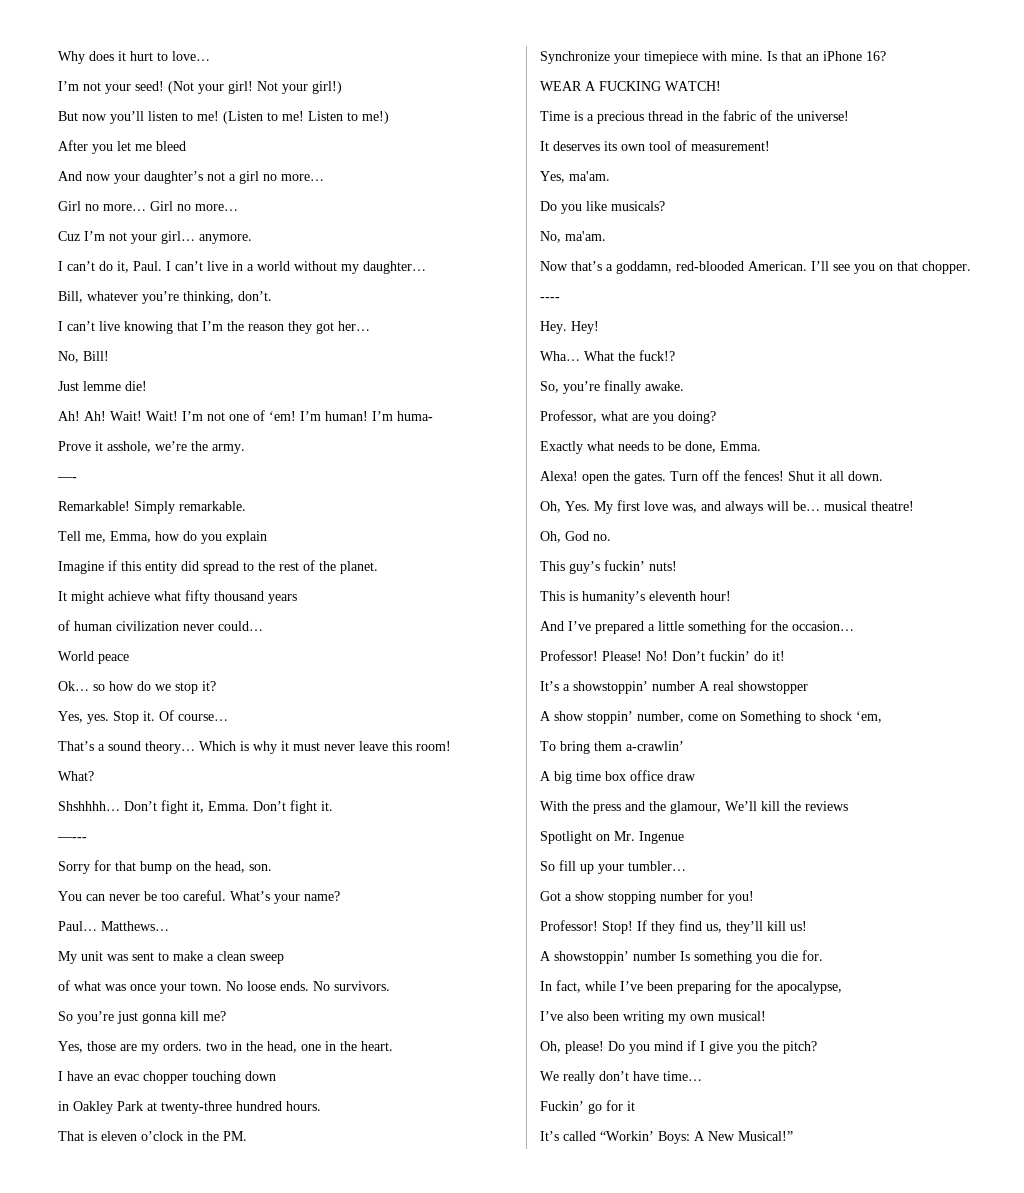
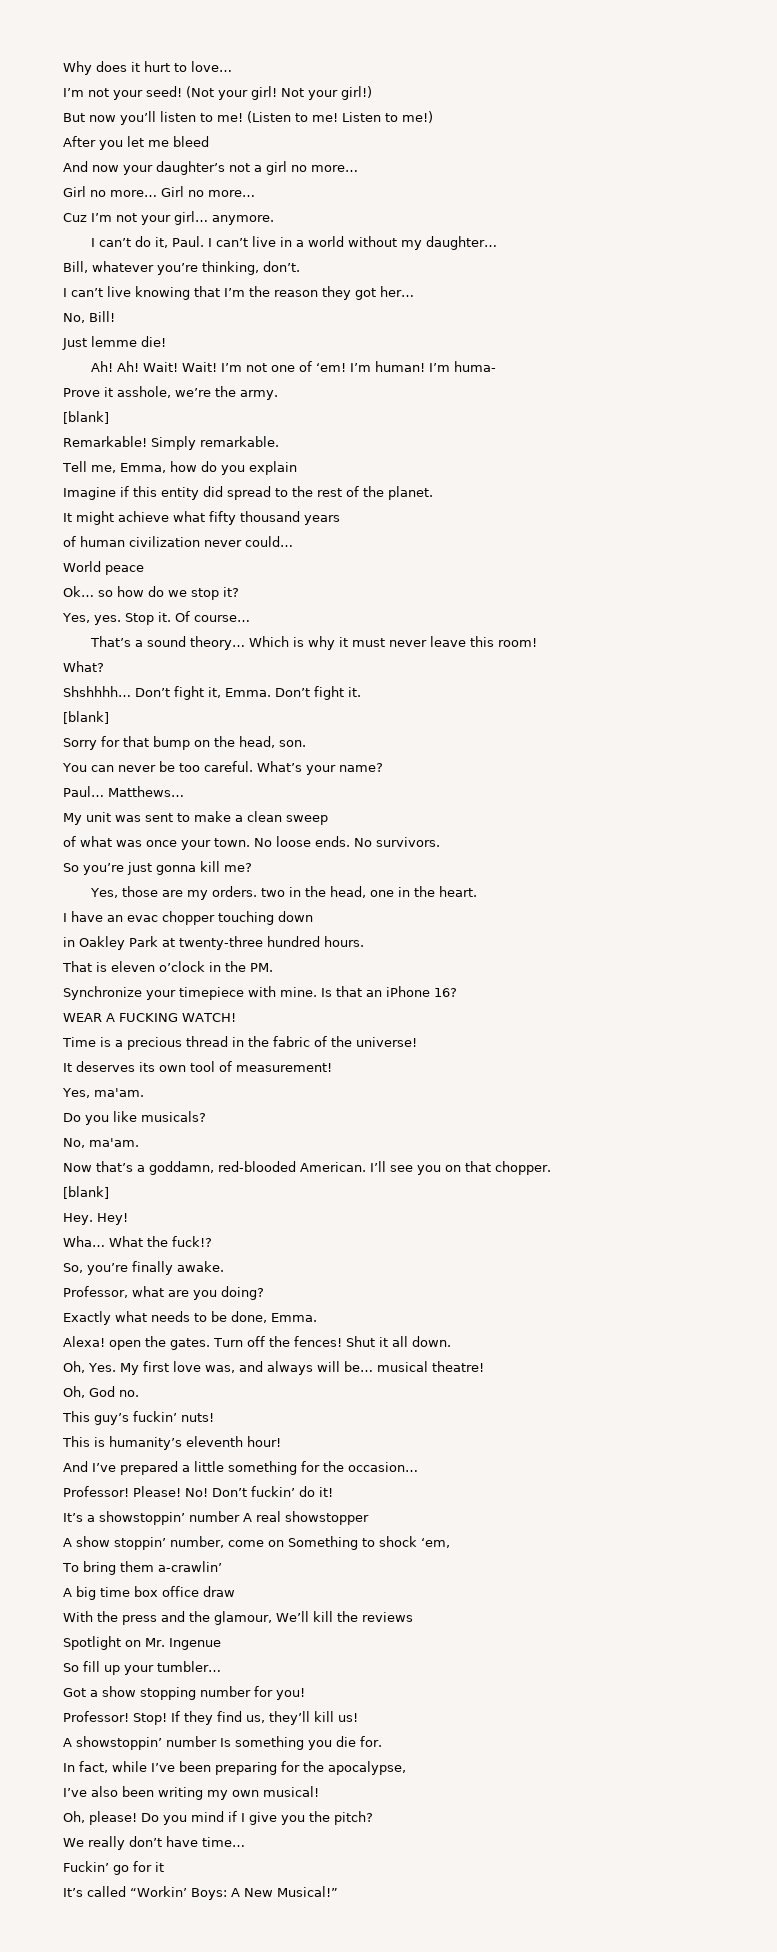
  Prove it asshole, we’re the army.
- —-
+ [blank]
  Don’t fight it.
- —---
+ [blank]
  I’ll see you on that chopper.
- ----
+ [blank]

